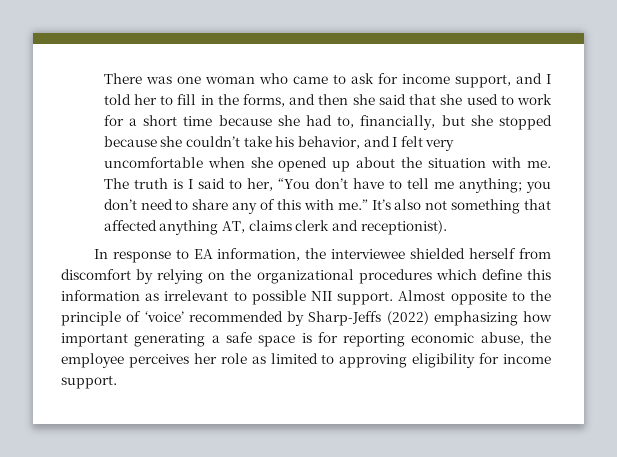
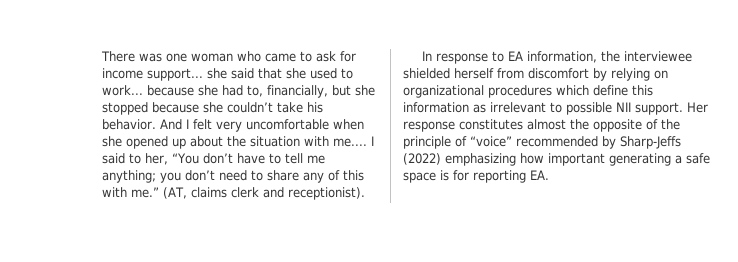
- There was one woman who came to ask for income support, and I told her to fill in the forms, and then she said that she used to work for a short time because she had to, financially, but she stopped because she couldn’t take his behavior, and I felt very uncomfortable when she opened up about the situation with me. The truth is I said to her, “You don’t have to tell me anything;
+ There was one woman who came to ask for income support... she said that she used to work... because she had to, financially, but she stopped because she couldn’t take his behavior. And I felt very uncomfortable when she opened up about the situation with me.... I said to her, “You don’t have to tell me anything;
- It’s also not something that affected anything AT, claims clerk and receptionist).
+ (AT, claims clerk and receptionist).
- In response to EA information, the interviewee shielded herself from discomfort by relying on the organizational procedures which define this information as irrelevant to possible NII support.
+ In response to EA information, the interviewee shielded herself from discomfort by relying on organizational procedures which define this information as irrelevant to possible NII support.
- Almost opposite to the principle of ‘voice’ recommended by Sharp-Jeffs (2022) emphasizing how important generating a safe space is for reporting economic abuse, the employee perceives her role as limited to approving eligibility for income support.
+ Her response constitutes almost the opposite of the principle of “voice” recommended by Sharp-Jeffs (2022) emphasizing how important generating a safe space is for reporting EA.

